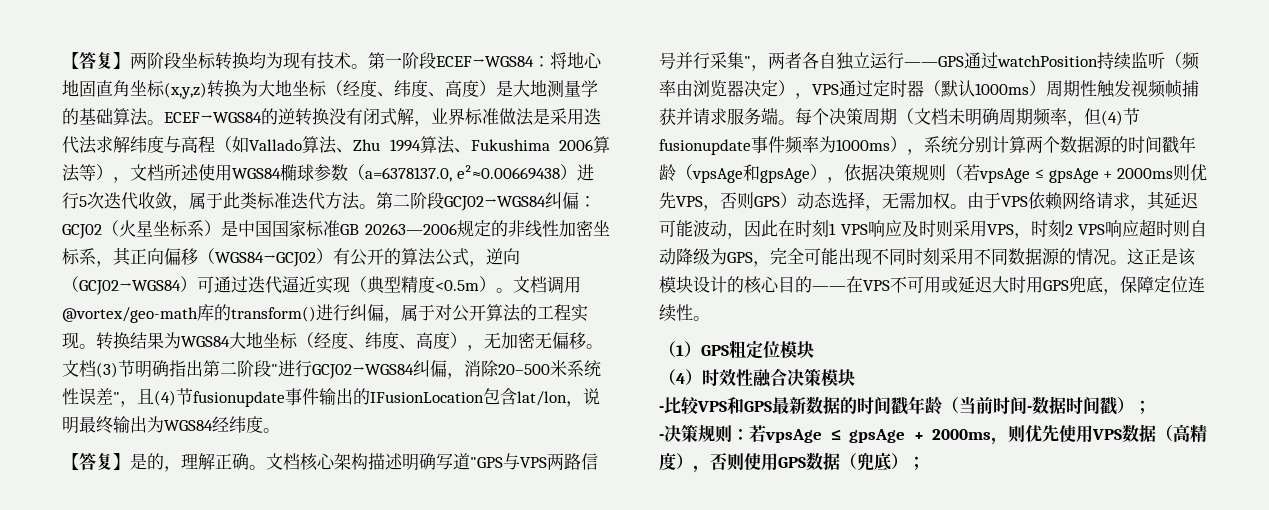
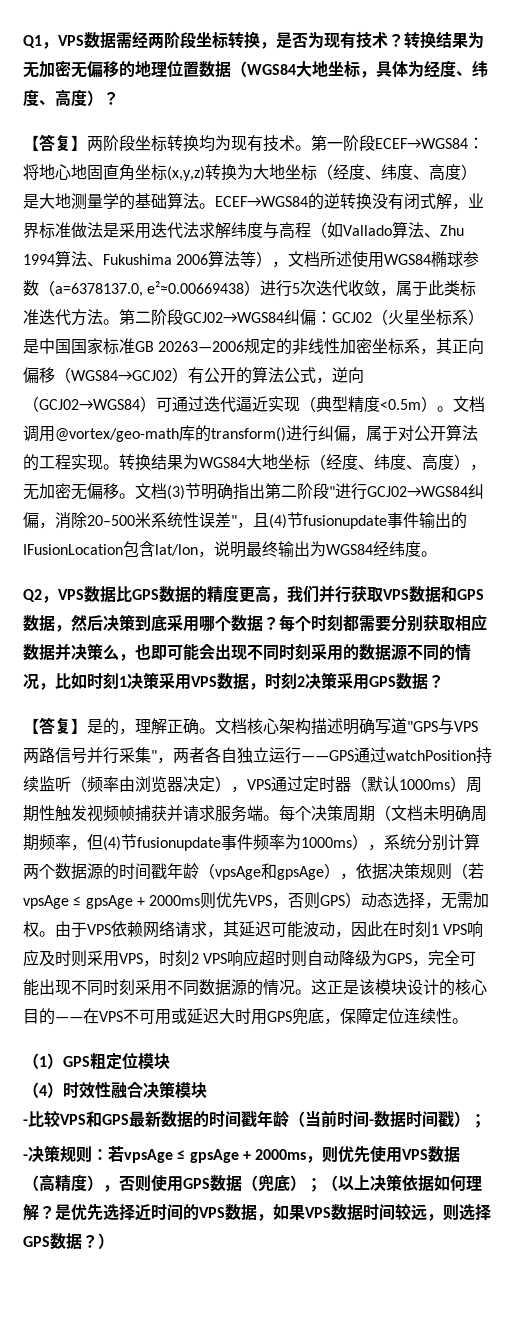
+ Q1，VPS数据需经两阶段坐标转换，是否为现有技术？转换结果为无加密无偏移的地理位置数据（WGS84大地坐标，具体为经度、纬度、高度）？
+ Q2，VPS数据比GPS数据的精度更高，我们并行获取VPS数据和GPS数据，然后决策到底采用哪个数据？每个时刻都需要分别获取相应数据并决策么，也即可能会出现不同时刻采用的数据源不同的情况，比如时刻1决策采用VPS数据，时刻2决策采用GPS数据？
- -决策规则：若vpsAge ≤ gpsAge + 2000ms，则优先使用VPS数据（高精度），否则使用GPS数据（兜底）；
+ -决策规则：若vpsAge ≤ gpsAge + 2000ms，则优先使用VPS数据（高精度），否则使用GPS数据（兜底）；（以上决策依据如何理解？是优先选择近时间的VPS数据，如果VPS数据时间较远，则选择GPS数据？）

